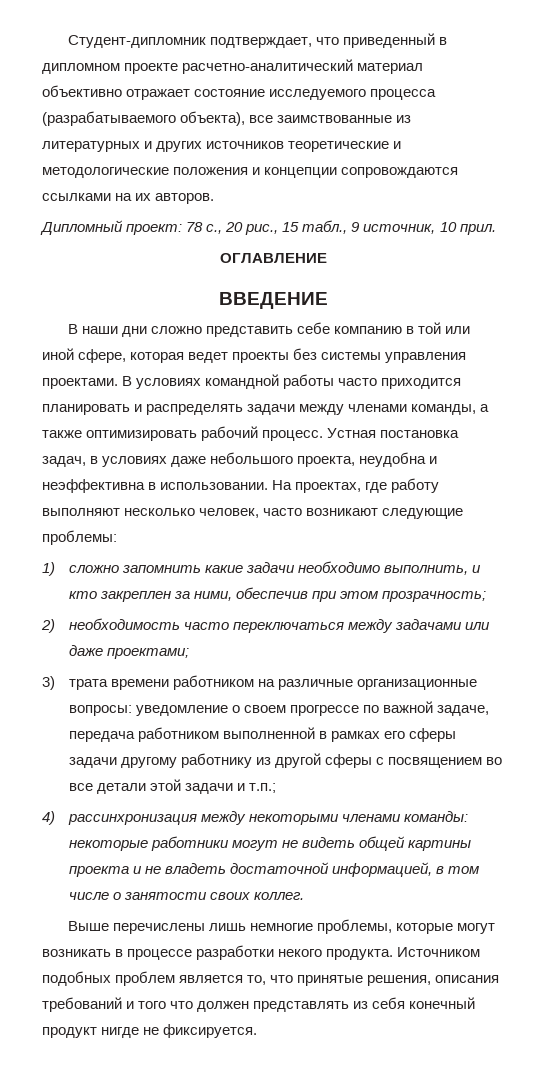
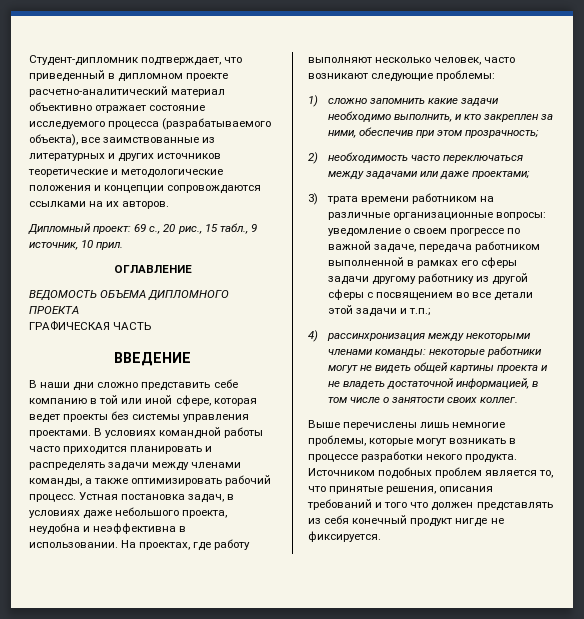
- Дипломный проект: 78 с., 20 рис., 15 табл., 9 источник, 10 прил.
+ Дипломный проект: 69 с., 20 рис., 15 табл., 9 источник, 10 прил.
+ BЕДОМОСТЬ ОБЪЕМА ДИПЛОМНОГО ПРОЕКТА
+ ГРАФИЧЕСКАЯ ЧАСТЬ

